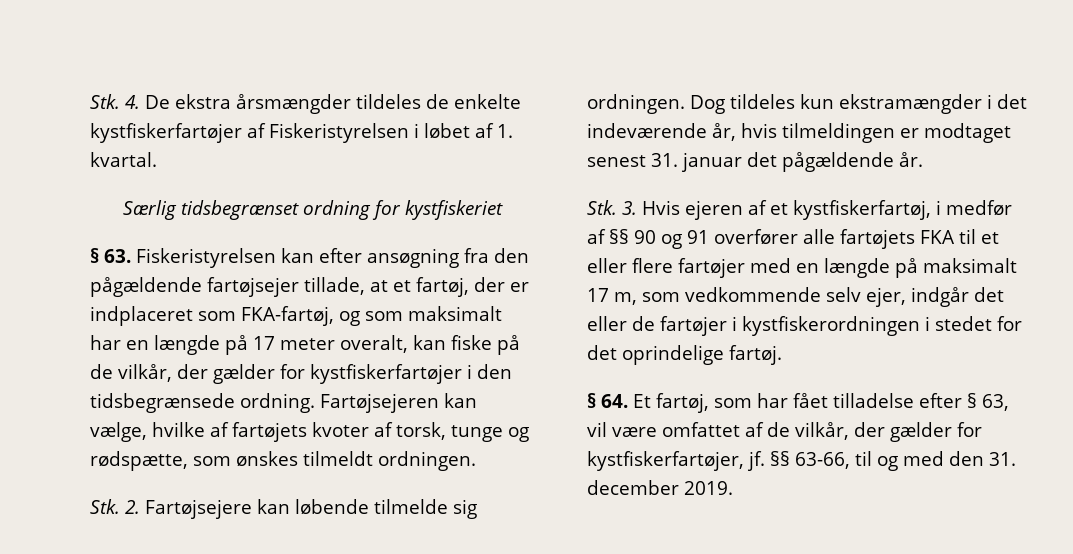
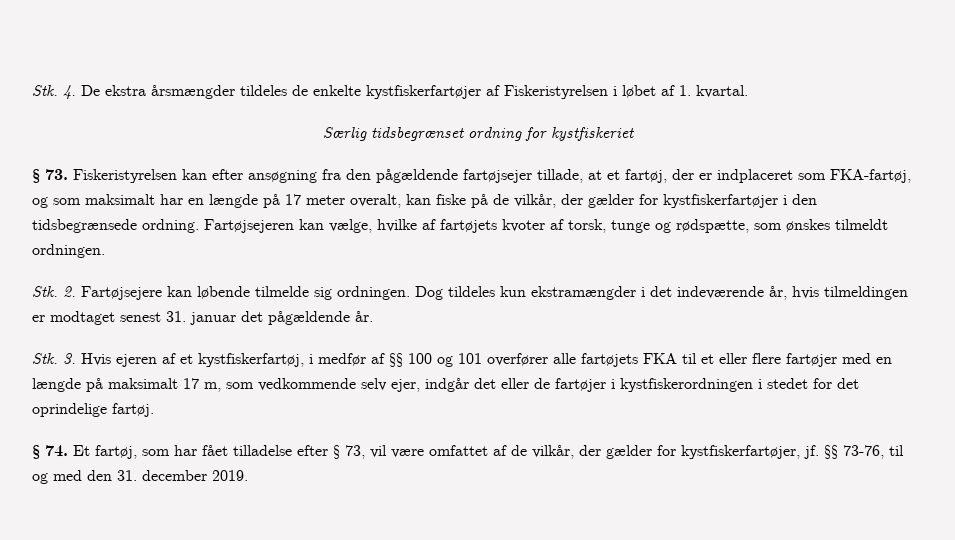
- § 63. Fiskeristyrelsen kan efter ansøgning fra den pågældende fartøjsejer tillade, at et fartøj, der er indplaceret som FKA-fartøj, og som maksimalt har en længde på 17 meter overalt, kan fiske på de vilkår, der gælder for kystfiskerfartøjer i den tidsbegrænsede ordning.
+ § 73. Fiskeristyrelsen kan efter ansøgning fra den pågældende fartøjsejer tillade, at et fartøj, der er indplaceret som FKA-fartøj, og som maksimalt har en længde på 17 meter overalt, kan fiske på de vilkår, der gælder for kystfiskerfartøjer i den tidsbegrænsede ordning.
- Stk. 3. Hvis ejeren af et kystfiskerfartøj, i medfør af §§ 90 og 91 overfører alle fartøjets FKA til et eller flere fartøjer med en længde på maksimalt 17 m, som vedkommende selv ejer, indgår det eller de fartøjer i kystfiskerordningen i stedet for det oprindelige fartøj.
+ Stk. 3. Hvis ejeren af et kystfiskerfartøj, i medfør af §§ 100 og 101 overfører alle fartøjets FKA til et eller flere fartøjer med en længde på maksimalt 17 m, som vedkommende selv ejer, indgår det eller de fartøjer i kystfiskerordningen i stedet for det oprindelige fartøj.
- § 64. Et fartøj, som har fået tilladelse efter § 63, vil være omfattet af de vilkår, der gælder for kystfiskerfartøjer, jf.
+ § 74. Et fartøj, som har fået tilladelse efter § 73, vil være omfattet af de vilkår, der gælder for kystfiskerfartøjer, jf.
- §§ 63-66, til og med den 31. december 2019.
+ §§ 73-76, til og med den 31. december 2019.

